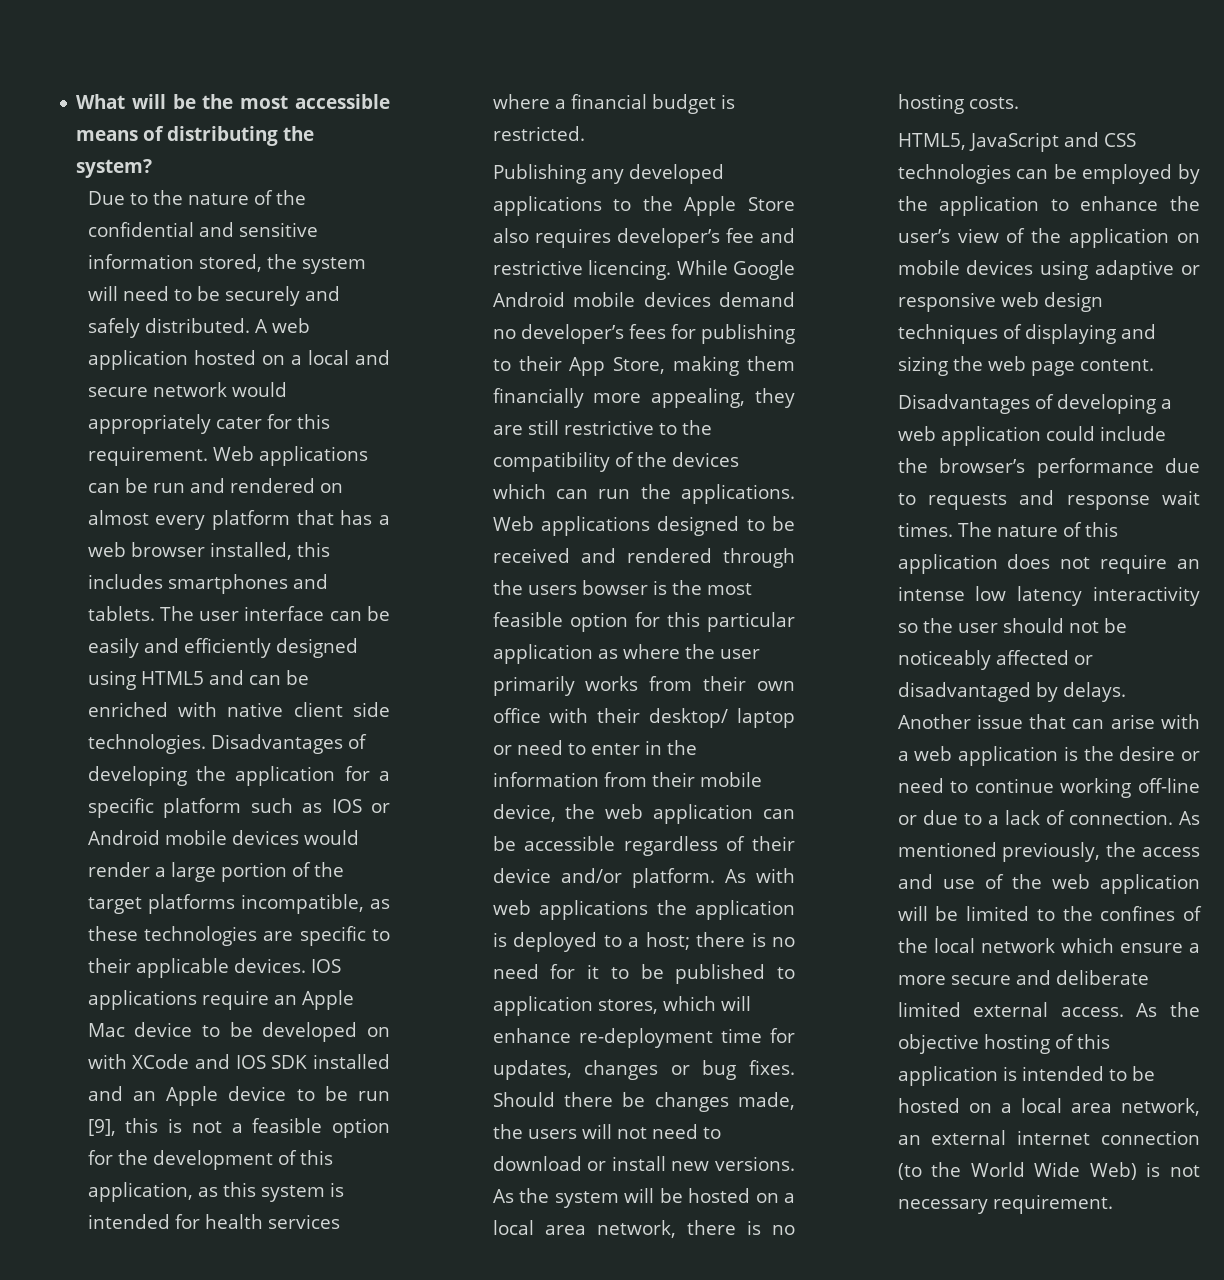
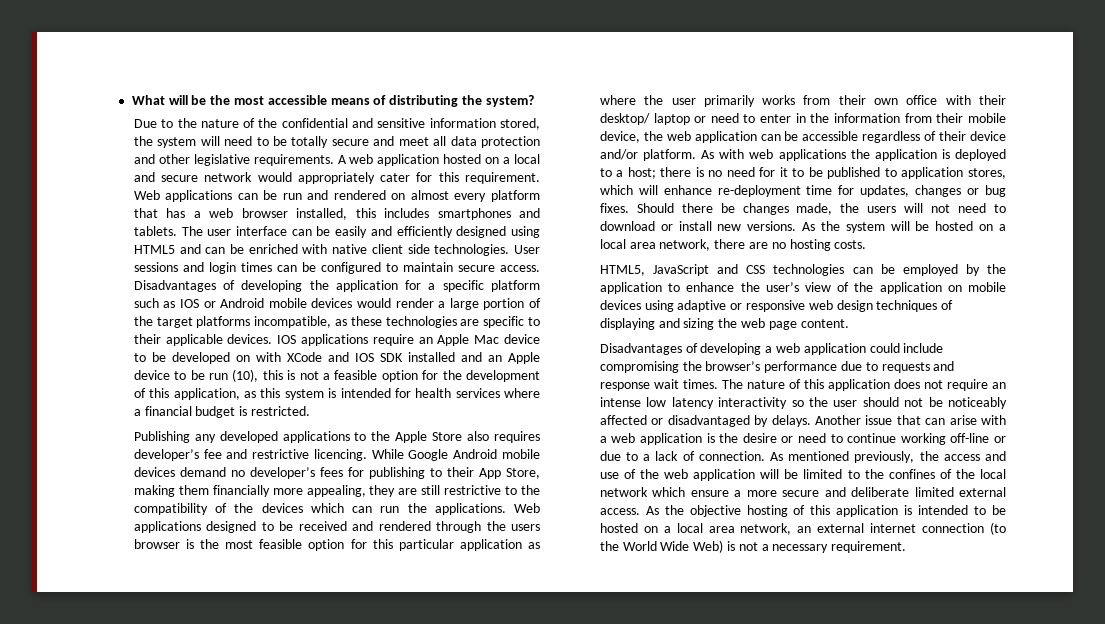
- Due to the nature of the confidential and sensitive information stored, the system will need to be securely and safely distributed.
+ Due to the nature of the confidential and sensitive information stored, the system will need to be totally secure and meet all data protection and other legislative requirements.
+ User sessions and login times can be configured to maintain secure access.
- IOS applications require an Apple Mac device to be developed on with XCode and IOS SDK installed and an Apple device to be run [9], this is not a feasible option for the development of this application, as this system is intended for health services where a financial budget is restricted.
+ IOS applications require an Apple Mac device to be developed on with XCode and IOS SDK installed and an Apple device to be run (10), this is not a feasible option for the development of this application, as this system is intended for health services where a financial budget is restricted.
- Web applications designed to be received and rendered through the users bowser is the most feasible option for this particular application as where the user primarily works from their own office with their desktop/ laptop or need to enter in the information from their mobile device, the web application can be accessible regardless of their device and/or platform.
+ Web applications designed to be received and rendered through the users browser is the most feasible option for this particular application as where the user primarily works from their own office with their desktop/ laptop or need to enter in the information from their mobile device, the web application can be accessible regardless of their device and/or platform.
- As the system will be hosted on a local area network, there is no hosting costs.
+ As the system will be hosted on a local area network, there are no hosting costs.
- Disadvantages of developing a web application could include the browser’s performance due to requests and response wait times.
+ Disadvantages of developing a web application could include compromising the browser’s performance due to requests and response wait times.
- As the objective hosting of this application is intended to be hosted on a local area network, an external internet connection (to the World Wide Web) is not necessary requirement.
+ As the objective hosting of this application is intended to be hosted on a local area network, an external internet connection (to the World Wide Web) is not a necessary requirement.

